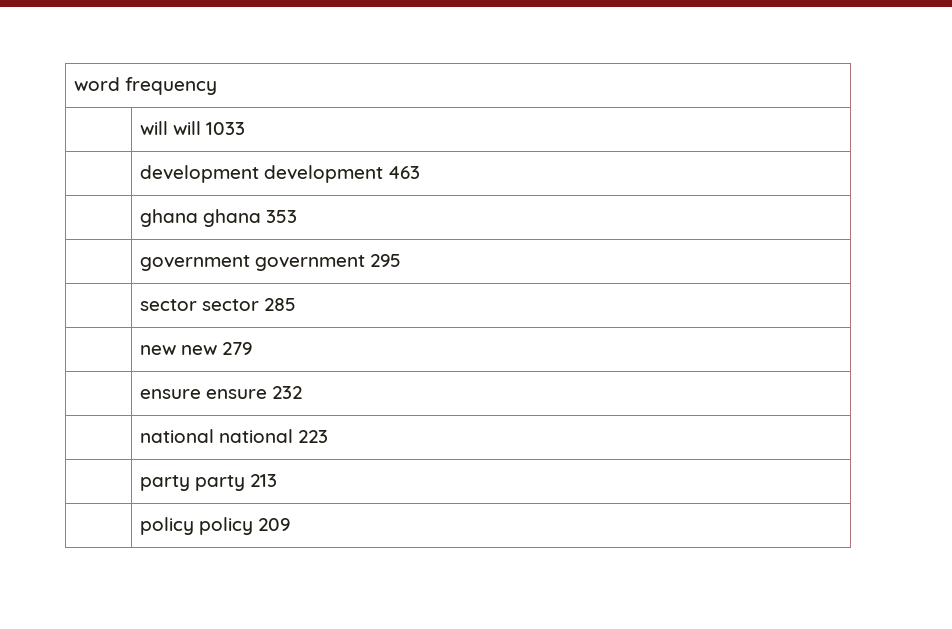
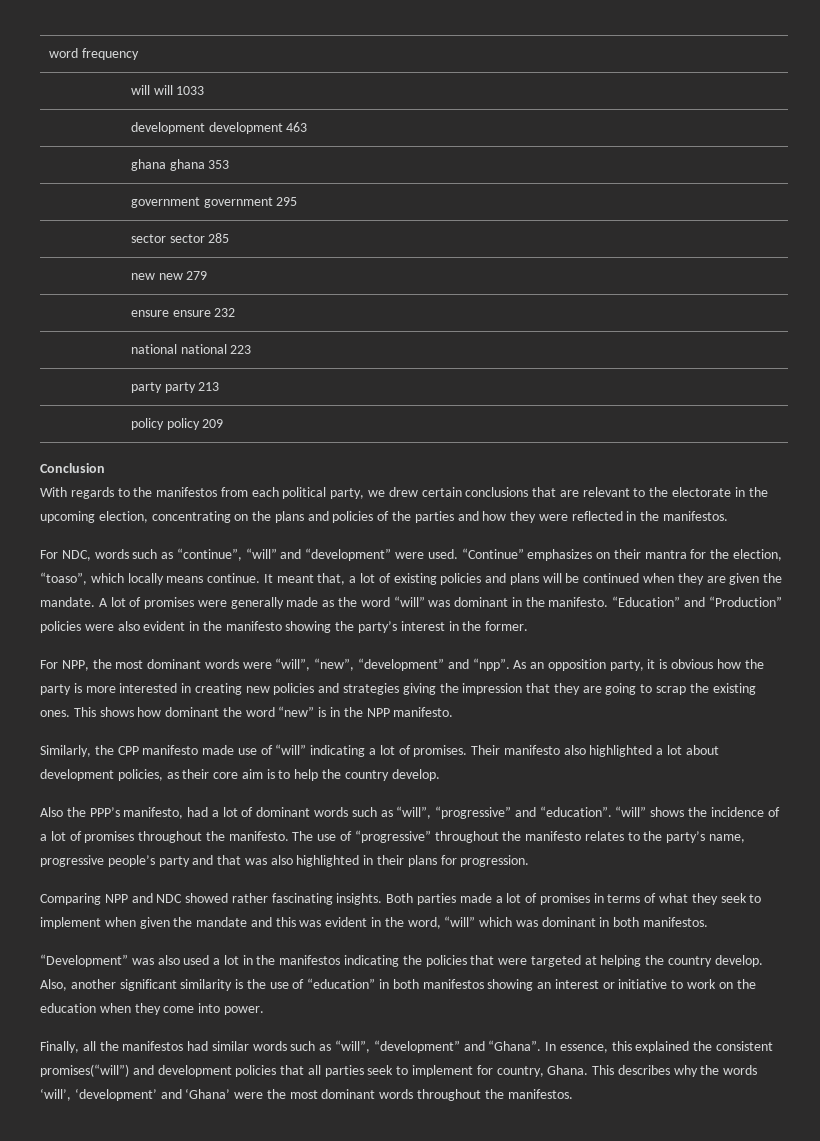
+ Conclusion
+ With regards to the manifestos from each political party, we drew certain conclusions that are relevant to the electorate in the upcoming election, concentrating on the plans and policies of the parties and how they were reflected in the manifestos.
+ For NDC, words such as “continue”, “will” and “development” were used. “Continue” emphasizes on their mantra for the election, “toaso”, which locally means continue. It meant that, a lot of existing policies and plans will be continued when they are given the mandate. A lot of promises were generally made as the word “will” was dominant in the manifesto. “Education” and “Production” policies were also evident in the manifesto showing the party’s interest in the former.
+ For NPP, the most dominant words were “will”, “new”, “development” and “npp”. As an opposition party, it is obvious how the party is more interested in creating new policies and strategies giving the impression that they are going to scrap the existing ones. This shows how dominant the word “new” is in the NPP manifesto.
+ Similarly, the CPP manifesto made use of “will” indicating a lot of promises. Their manifesto also highlighted a lot about development policies, as their core aim is to help the country develop.
+ Also the PPP’s manifesto, had a lot of dominant words such as “will”, “progressive” and “education”. “will” shows the incidence of a lot of promises throughout the manifesto. The use of “progressive” throughout the manifesto relates to the party’s name, progressive people’s party and that was also highlighted in their plans for progression.
+ Comparing NPP and NDC showed rather fascinating insights. Both parties made a lot of promises in terms of what they seek to implement when given the mandate and this was evident in the word, “will” which was dominant in both manifestos.
+ “Development” was also used a lot in the manifestos indicating the policies that were targeted at helping the country develop. Also, another significant similarity is the use of “education” in both manifestos showing an interest or initiative to work on the education when they come into power.
+ Finally, all the manifestos had similar words such as “will”, “development” and “Ghana”. In essence, this explained the consistent promises(“will”) and development policies that all parties seek to implement for country, Ghana. This describes why the words ‘will’, ‘development’ and ‘Ghana’ were the most dominant words throughout the manifestos.

